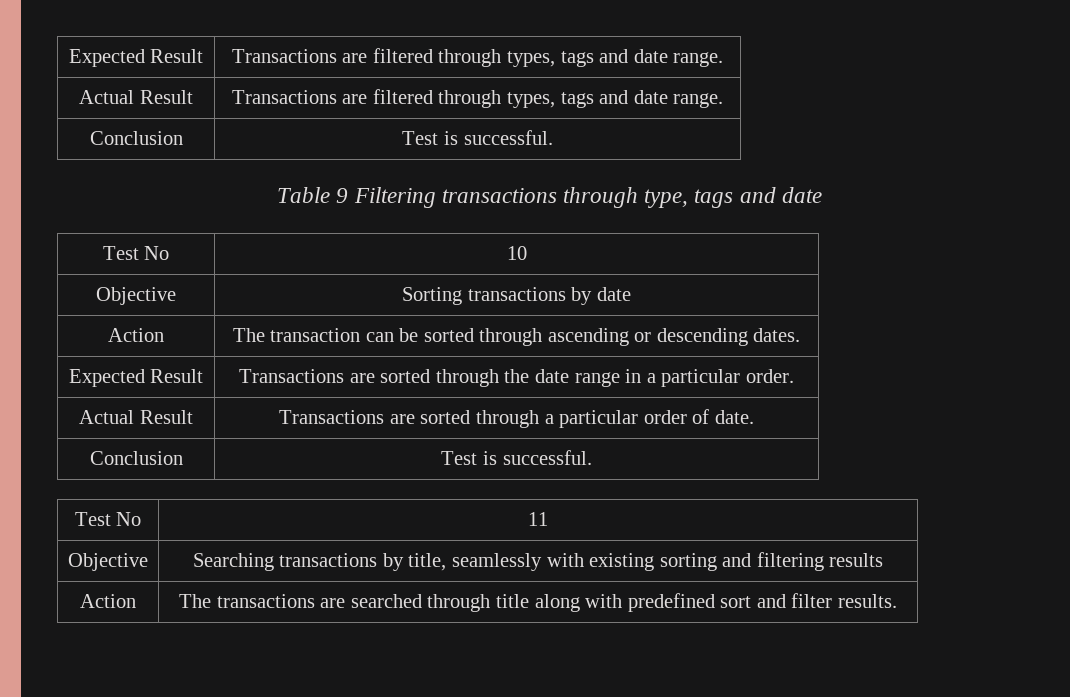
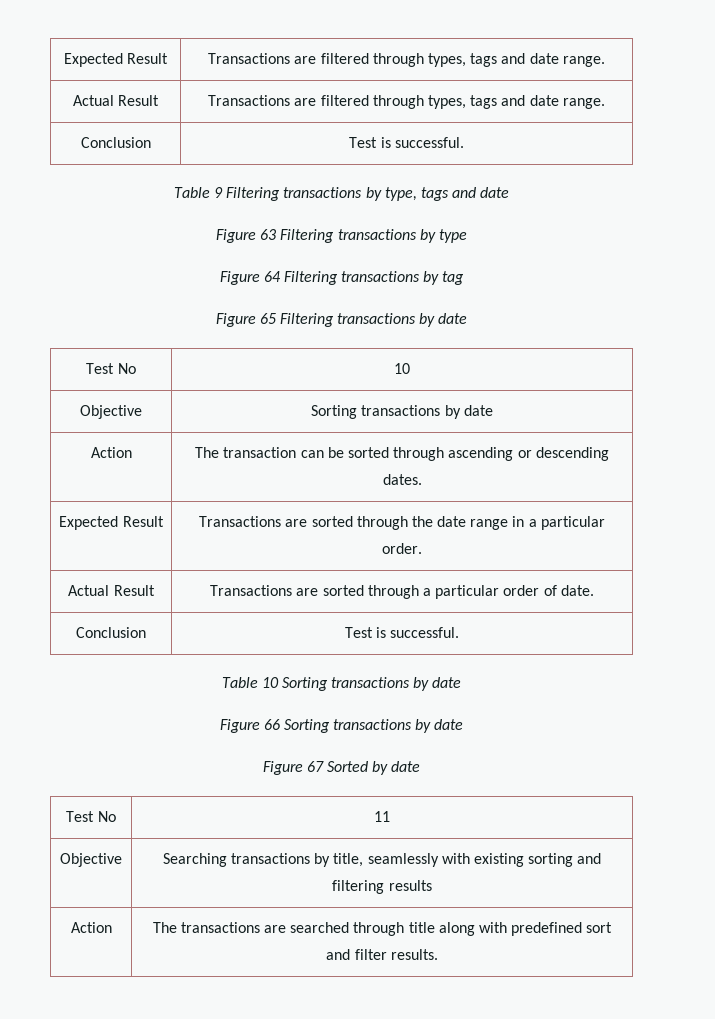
- Table 9 Filtering transactions through type, tags and date
+ Table 9 Filtering transactions by type, tags and date
+ Figure 63 Filtering transactions by type
+ Figure 64 Filtering transactions by tag
+ Figure 65 Filtering transactions by date
+ Table 10 Sorting transactions by date
+ Figure 66 Sorting transactions by date
+ Figure 67 Sorted by date

